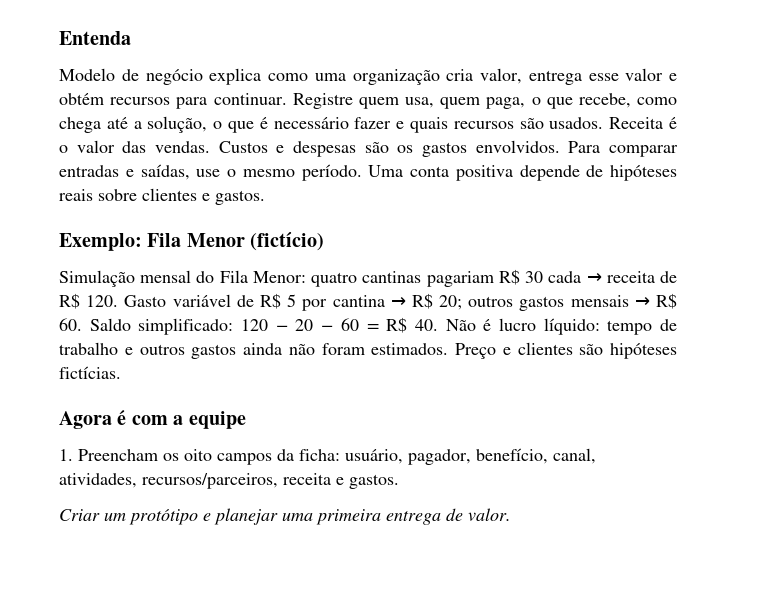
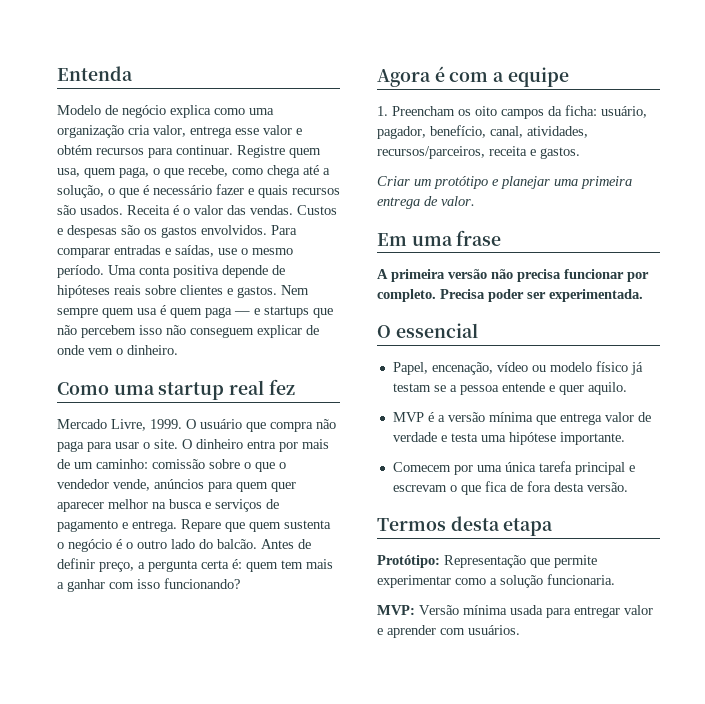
- Uma conta positiva depende de hipóteses reais sobre clientes e gastos.
- Exemplo: Fila Menor (fictício)
- Simulação mensal do Fila Menor: quatro cantinas pagariam R$ 30 cada → receita de R$ 120. Gasto variável de R$ 5 por cantina → R$ 20; outros gastos mensais → R$ 60. Saldo simplificado: 120 − 20 − 60 = R$ 40. Não é lucro líquido: tempo de trabalho e outros gastos ainda não foram estimados. Preço e clientes são hipóteses fictícias.
+ Uma conta positiva depende de hipóteses reais sobre clientes e gastos. Nem sempre quem usa é quem paga — e startups que não percebem isso não conseguem explicar de onde vem o dinheiro.
+ Como uma startup real fez
+ Mercado Livre, 1999. O usuário que compra não paga para usar o site. O dinheiro entra por mais de um caminho: comissão sobre o que o vendedor vende, anúncios para quem quer aparecer melhor na busca e serviços de pagamento e entrega. Repare que quem sustenta o negócio é o outro lado do balcão. Antes de definir preço, a pergunta certa é: quem tem mais a ganhar com isso funcionando?
+ Em uma frase
+ A primeira versão não precisa funcionar por completo. Precisa poder ser experimentada.
+ O essencial
+ Papel, encenação, vídeo ou modelo físico já testam se a pessoa entende e quer aquilo.
+ MVP é a versão mínima que entrega valor de verdade e testa uma hipótese importante.
+ Comecem por uma única tarefa principal e escrevam o que fica de fora desta versão.
+ Termos desta etapa
+ Protótipo: Representação que permite experimentar como a solução funcionaria.
+ MVP: Versão mínima usada para entregar valor e aprender com usuários.

